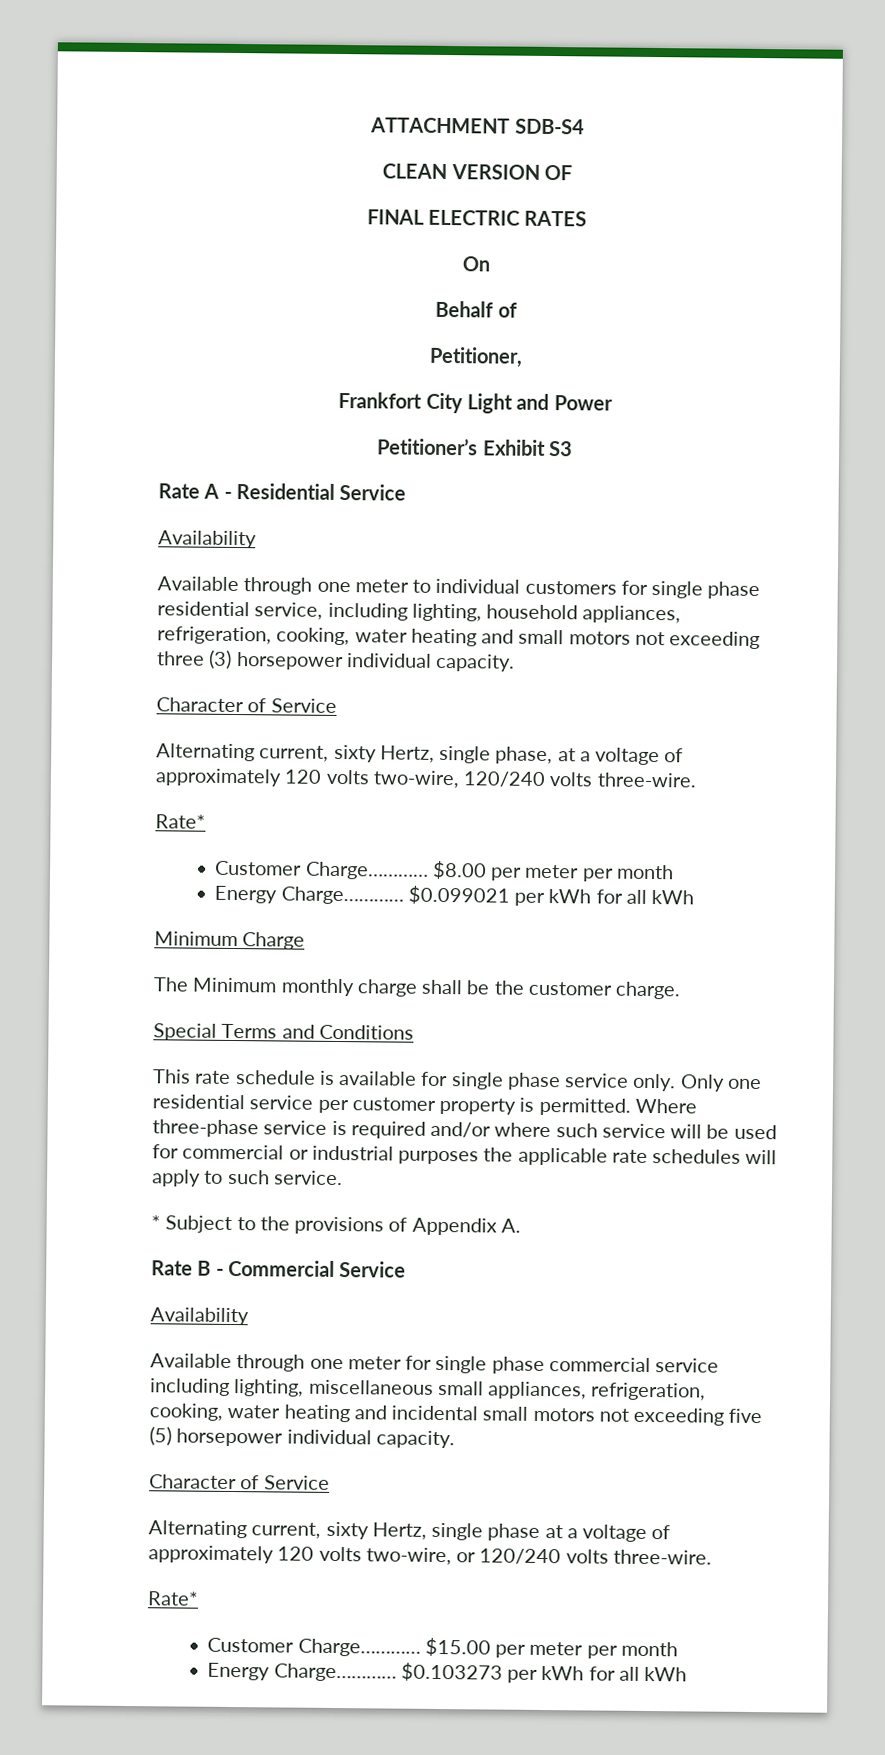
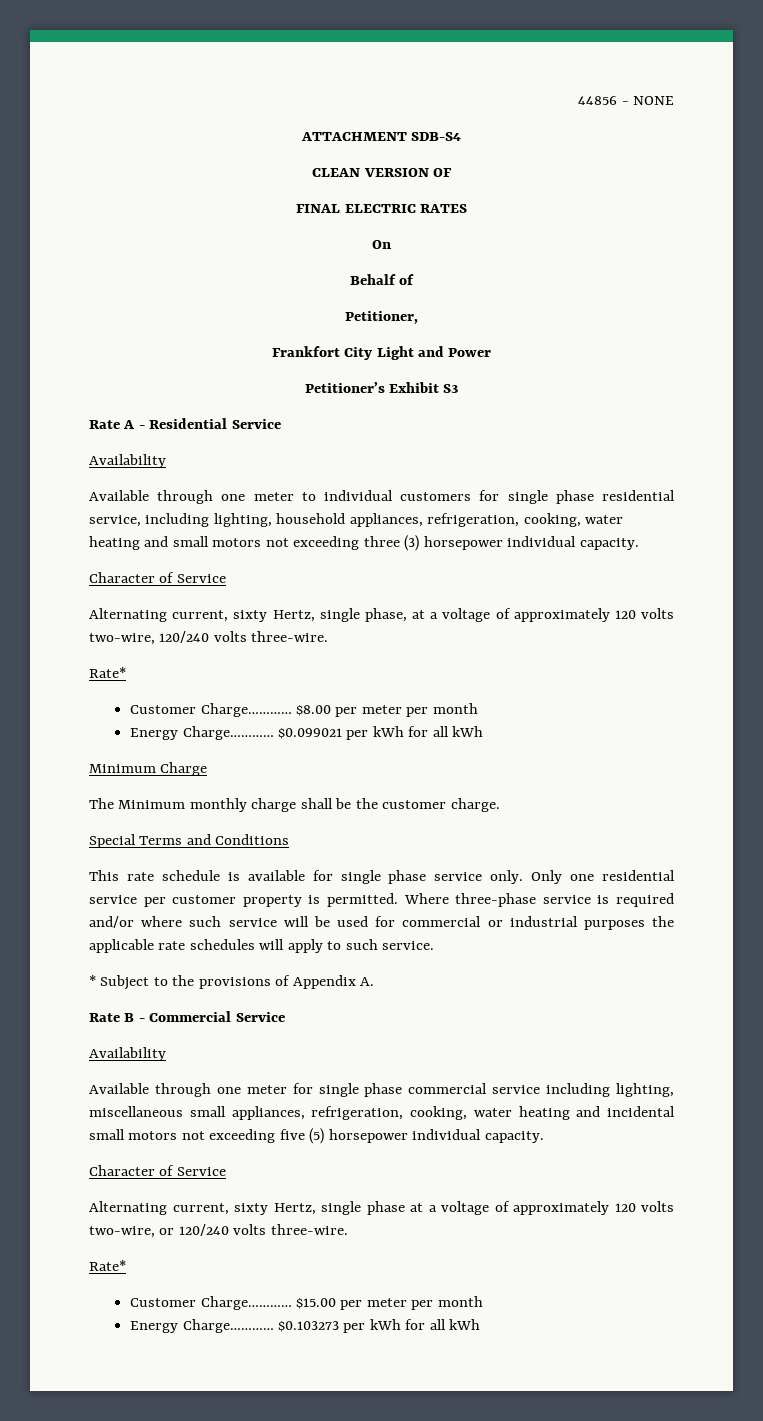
+ 44856 - NONE

